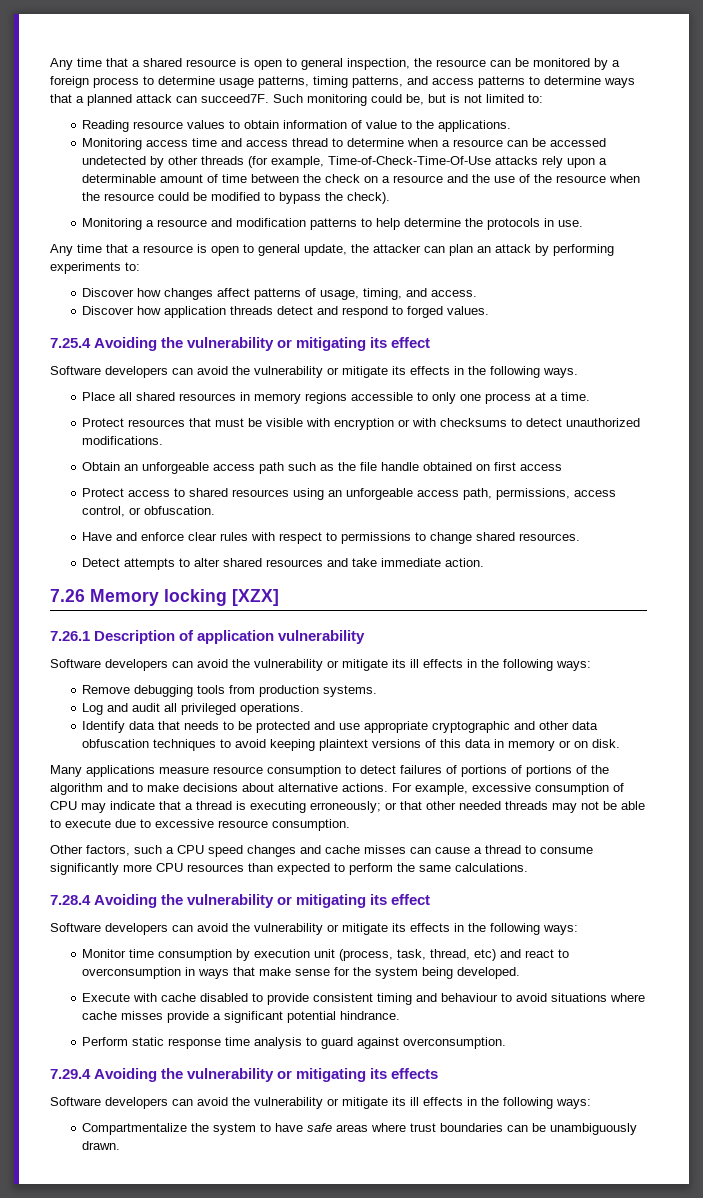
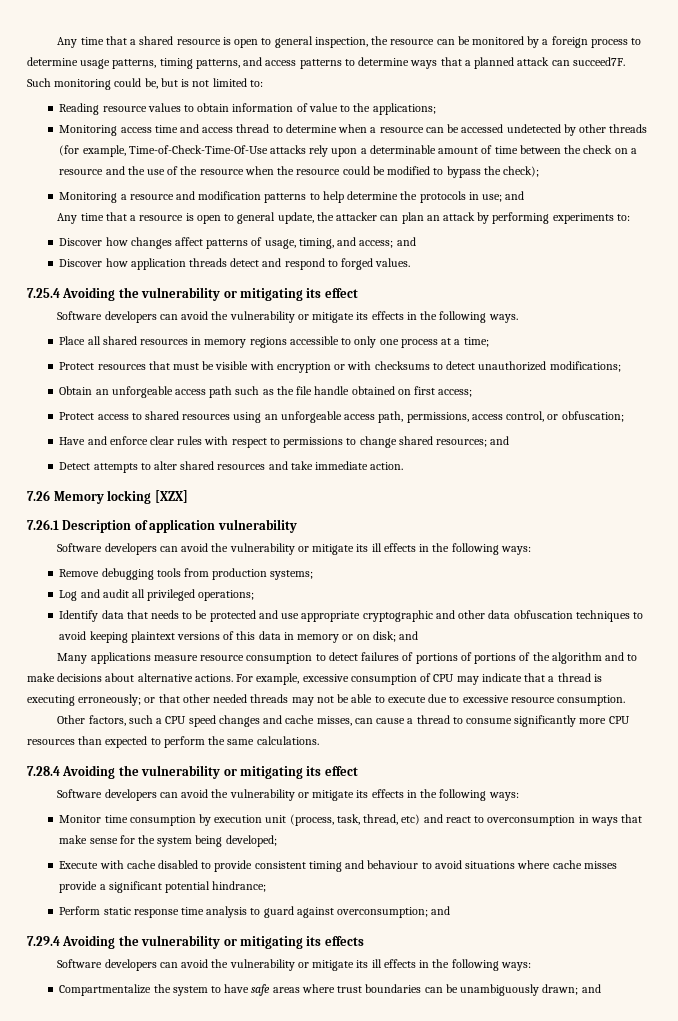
- Reading resource values to obtain information of value to the applications.
+ Reading resource values to obtain information of value to the applications;
- Monitoring access time and access thread to determine when a resource can be accessed undetected by other threads (for example, Time-of-Check-Time-Of-Use attacks rely upon a determinable amount of time between the check on a resource and the use of the resource when the resource could be modified to bypass the check).
+ Monitoring access time and access thread to determine when a resource can be accessed undetected by other threads (for example, Time-of-Check-Time-Of-Use attacks rely upon a determinable amount of time between the check on a resource and the use of the resource when the resource could be modified to bypass the check);
- Monitoring a resource and modification patterns to help determine the protocols in use.
+ Monitoring a resource and modification patterns to help determine the protocols in use; and
- Discover how changes affect patterns of usage, timing, and access.
+ Discover how changes affect patterns of usage, timing, and access; and
- Place all shared resources in memory regions accessible to only one process at a time.
+ Place all shared resources in memory regions accessible to only one process at a time;
- Protect resources that must be visible with encryption or with checksums to detect unauthorized modifications.
+ Protect resources that must be visible with encryption or with checksums to detect unauthorized modifications;
- Obtain an unforgeable access path such as the file handle obtained on first access
+ Obtain an unforgeable access path such as the file handle obtained on first access;
- Protect access to shared resources using an unforgeable access path, permissions, access control, or obfuscation.
+ Protect access to shared resources using an unforgeable access path, permissions, access control, or obfuscation;
- Have and enforce clear rules with respect to permissions to change shared resources.
+ Have and enforce clear rules with respect to permissions to change shared resources; and
- Remove debugging tools from production systems.
+ Remove debugging tools from production systems;
- Log and audit all privileged operations.
+ Log and audit all privileged operations;
- Identify data that needs to be protected and use appropriate cryptographic and other data obfuscation techniques to avoid keeping plaintext versions of this data in memory or on disk.
+ Identify data that needs to be protected and use appropriate cryptographic and other data obfuscation techniques to avoid keeping plaintext versions of this data in memory or on disk; and
- Other factors, such a CPU speed changes and cache misses can cause a thread to consume significantly more CPU resources than expected to perform the same calculations.
+ Other factors, such a CPU speed changes and cache misses, can cause a thread to consume significantly more CPU resources than expected to perform the same calculations.
- Monitor time consumption by execution unit (process, task, thread, etc) and react to overconsumption in ways that make sense for the system being developed.
+ Monitor time consumption by execution unit (process, task, thread, etc) and react to overconsumption in ways that make sense for the system being developed;
- Execute with cache disabled to provide consistent timing and behaviour to avoid situations where cache misses provide a significant potential hindrance.
+ Execute with cache disabled to provide consistent timing and behaviour to avoid situations where cache misses provide a significant potential hindrance;
- Perform static response time analysis to guard against overconsumption.
+ Perform static response time analysis to guard against overconsumption; and
- Compartmentalize the system to have safe areas where trust boundaries can be unambiguously drawn.
+ Compartmentalize the system to have safe areas where trust boundaries can be unambiguously drawn; and

